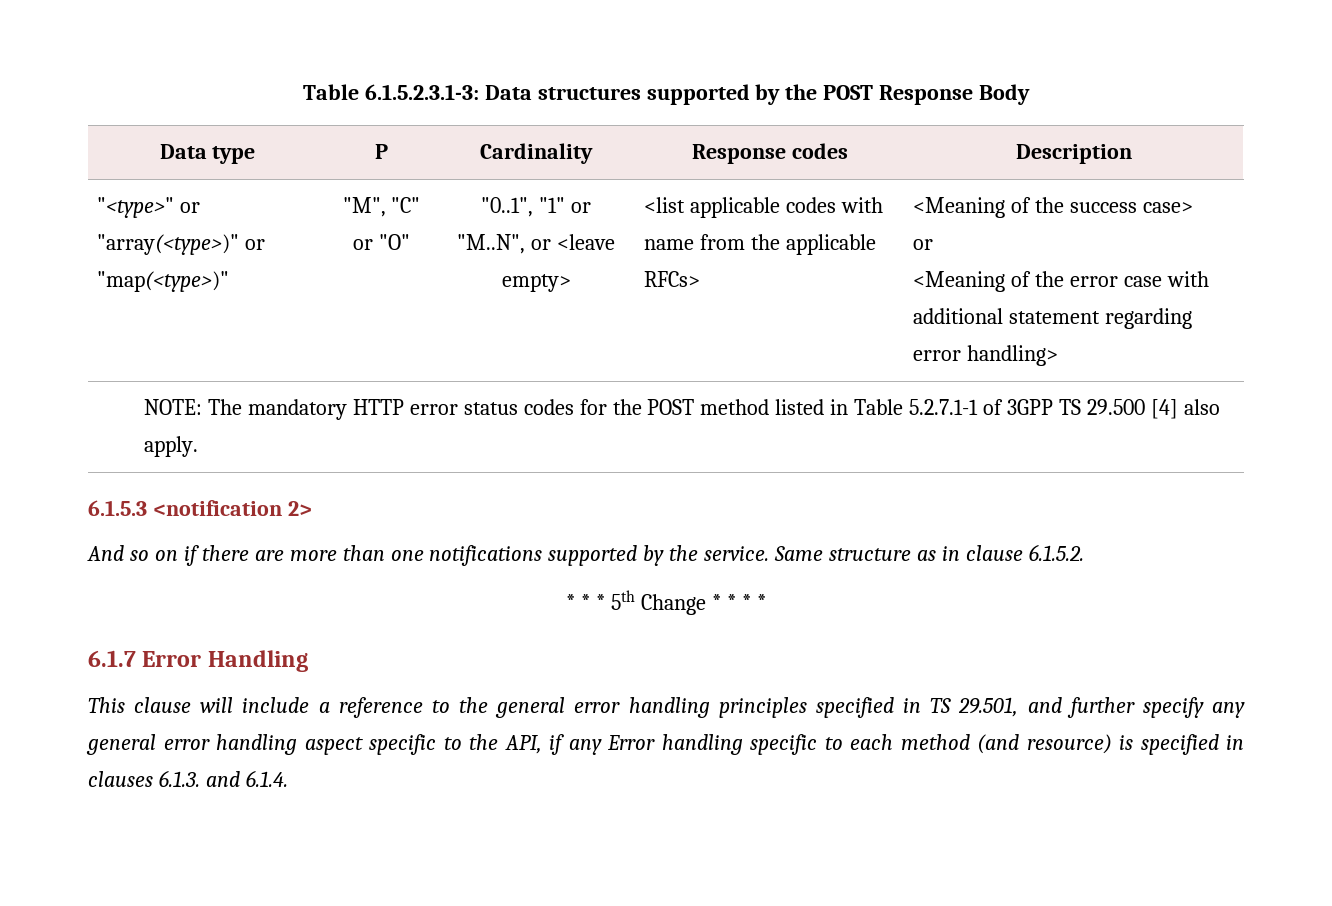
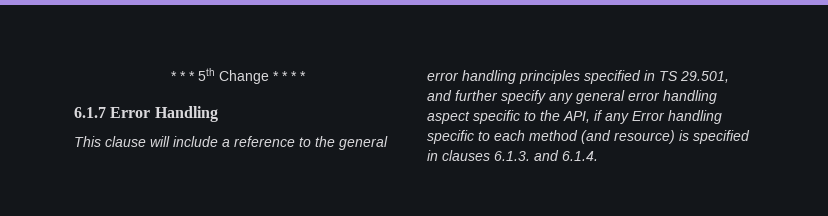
- Table 6.1.5.2.3.1-3: Data structures supported by the POST Response Body
- Data type | P | Cardinality | Response codes | Description
- "<type>" or "array(<type>)" or "map(<type>)" | "M", "C" or "O" | "0..1", "1" or "M..N", or <leave empty> | <list applicable codes with name from the applicable RFCs> | <Meaning of the success case>
- or
- <Meaning of the error case with additional statement regarding error handling>
- NOTE: The mandatory HTTP error status codes for the POST method listed in Table 5.2.7.1-1 of 3GPP TS 29.500 [4] also apply.
- 6.1.5.3 <notification 2>
- And so on if there are more than one notifications supported by the service. Same structure as in clause 6.1.5.2.

